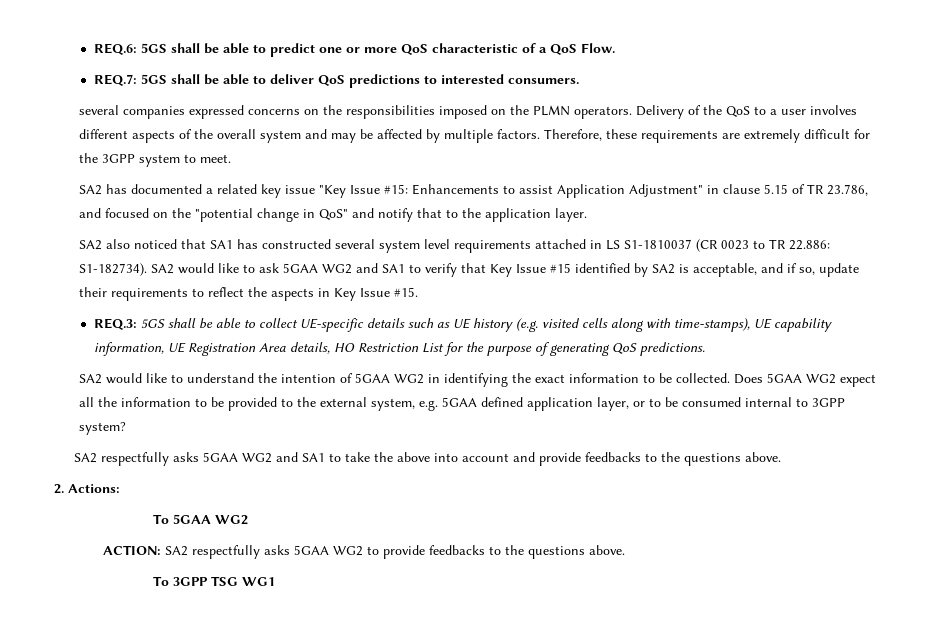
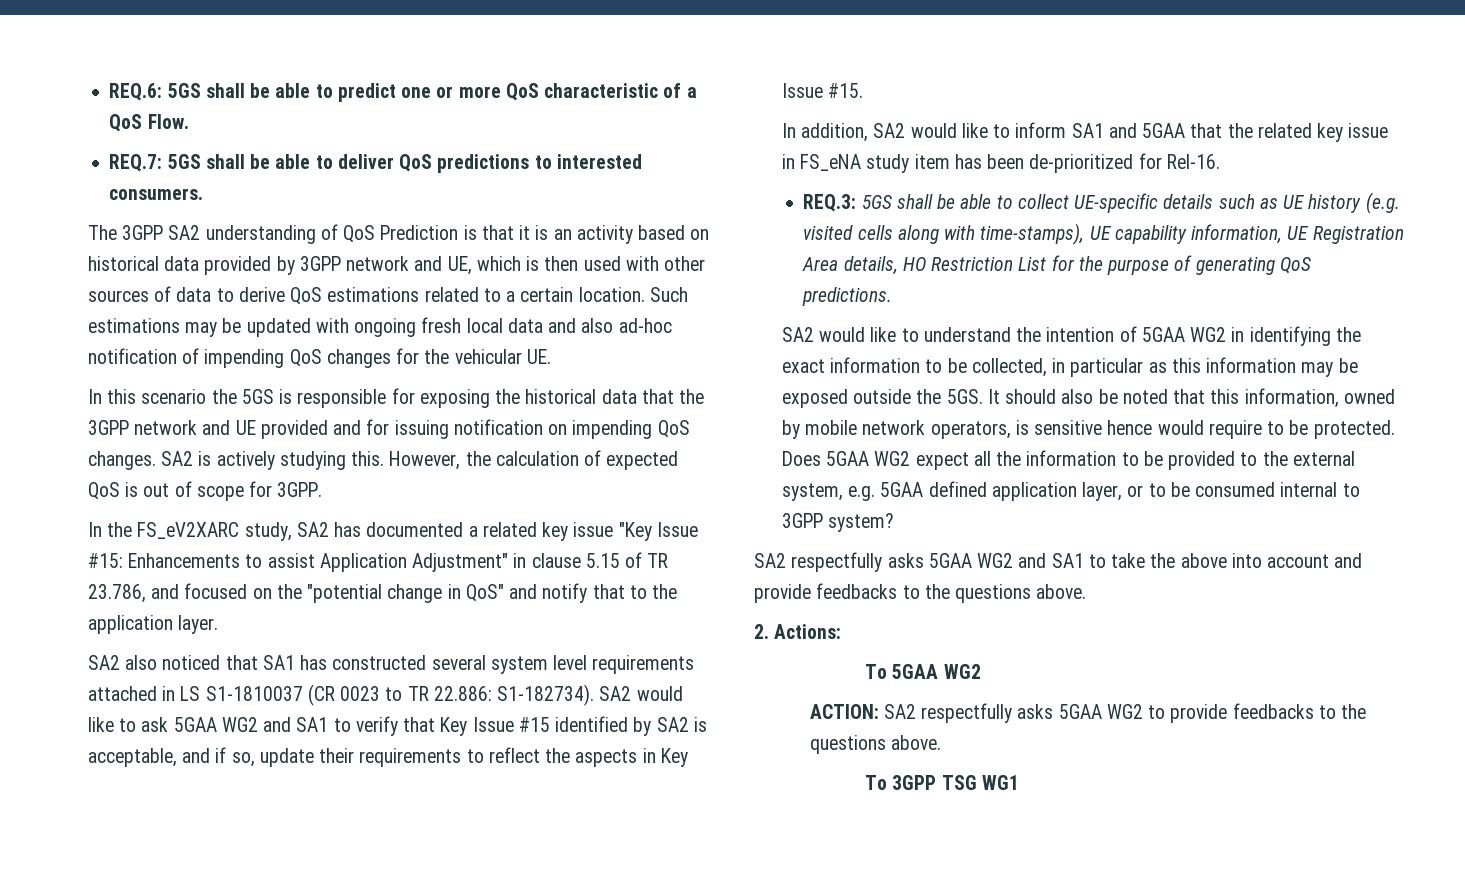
- several companies expressed concerns on the responsibilities imposed on the PLMN operators. Delivery of the QoS to a user involves different aspects of the overall system and may be affected by multiple factors. Therefore, these requirements are extremely difficult for the 3GPP system to meet.
- SA2 has documented a related key issue "Key Issue #15: Enhancements to assist Application Adjustment" in clause 5.15 of TR 23.786, and focused on the "potential change in QoS" and notify that to the application layer.
+ The 3GPP SA2 understanding of QoS Prediction is that it is an activity based on historical data provided by 3GPP network and UE, which is then used with other sources of data to derive QoS estimations related to a certain location. Such estimations may be updated with ongoing fresh local data and also ad-hoc notification of impending QoS changes for the vehicular UE.
+ In this scenario the 5GS is responsible for exposing the historical data that the 3GPP network and UE provided and for issuing notification on impending QoS changes. SA2 is actively studying this. However, the calculation of expected QoS is out of scope for 3GPP.
+ In the FS_eV2XARC study, SA2 has documented a related key issue "Key Issue #15: Enhancements to assist Application Adjustment" in clause 5.15 of TR 23.786, and focused on the "potential change in QoS" and notify that to the application layer.
+ In addition, SA2 would like to inform SA1 and 5GAA that the related key issue in FS_eNA study item has been de-prioritized for Rel-16.
- SA2 would like to understand the intention of 5GAA WG2 in identifying the exact information to be collected.
+ SA2 would like to understand the intention of 5GAA WG2 in identifying the exact information to be collected, in particular as this information may be exposed outside the 5GS. It should also be noted that this information, owned by mobile network operators, is sensitive hence would require to be protected.

